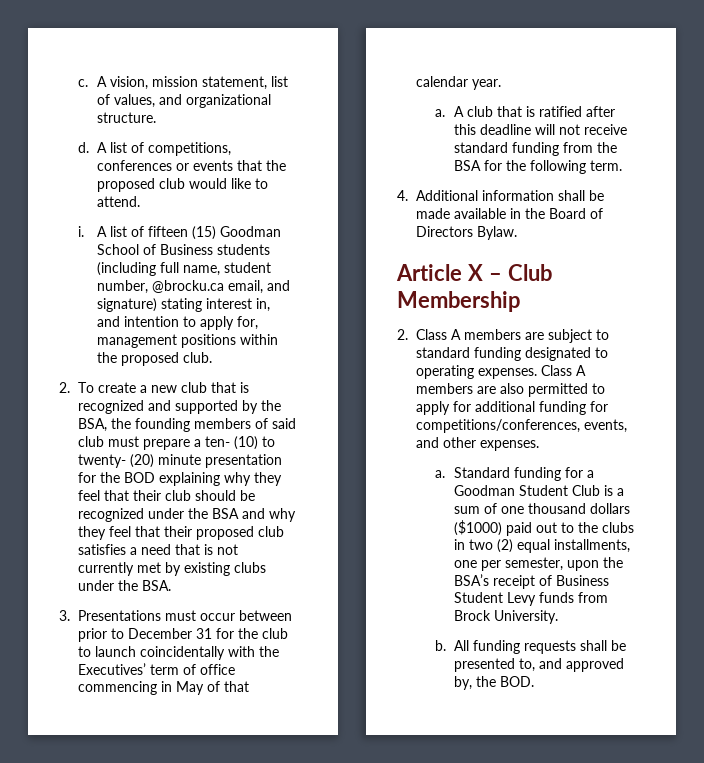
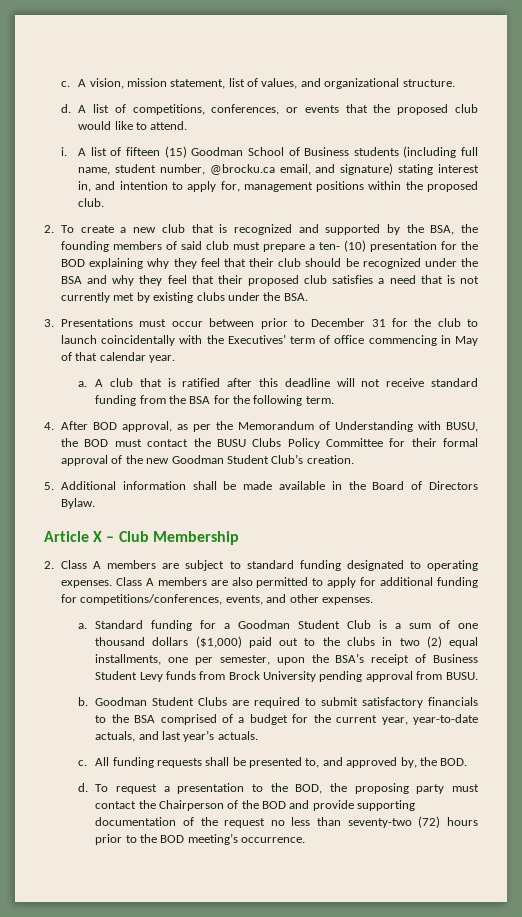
- A list of competitions, conferences or events that the proposed club would like to attend.
+ A list of competitions, conferences, or events that the proposed club would like to attend.
- 2. To create a new club that is recognized and supported by the BSA, the founding members of said club must prepare a ten- (10) to twenty- (20) minute presentation for the BOD explaining why they feel that their club should be recognized under the BSA and why they feel that their proposed club satisfies a need that is not currently met by existing clubs under the BSA.
+ 2. To create a new club that is recognized and supported by the BSA, the founding members of said club must prepare a ten- (10) presentation for the BOD explaining why they feel that their club should be recognized under the BSA and why they feel that their proposed club satisfies a need that is not currently met by existing clubs under the BSA.
- 4. Additional information shall be made available in the Board of Directors Bylaw.
+ 4. After BOD approval, as per the Memorandum of Understanding with BUSU, the BOD must contact the BUSU Clubs Policy Committee for their formal approval of the new Goodman Student Club’s creation.
+ 5. Additional information shall be made available in the Board of Directors Bylaw.
- Standard funding for a Goodman Student Club is a sum of one thousand dollars ($1000) paid out to the clubs in two (2) equal installments, one per semester, upon the BSA’s receipt of Business Student Levy funds from Brock University.
- b.
+ Standard funding for a Goodman Student Club is a sum of one thousand dollars ($1,000) paid out to the clubs in two (2) equal installments, one per semester, upon the BSA’s receipt of Business Student Levy funds from Brock University pending approval from BUSU.
+ b. Goodman Student Clubs are required to submit satisfactory financials to the BSA comprised of a budget for the current year, year-to-date actuals, and last year’s actuals.
+ c.
+ d. To request a presentation to the BOD, the proposing party must contact the Chairperson of the BOD and provide supporting documentation of the request no less than seventy-two (72) hours prior to the BOD meeting’s occurrence.

